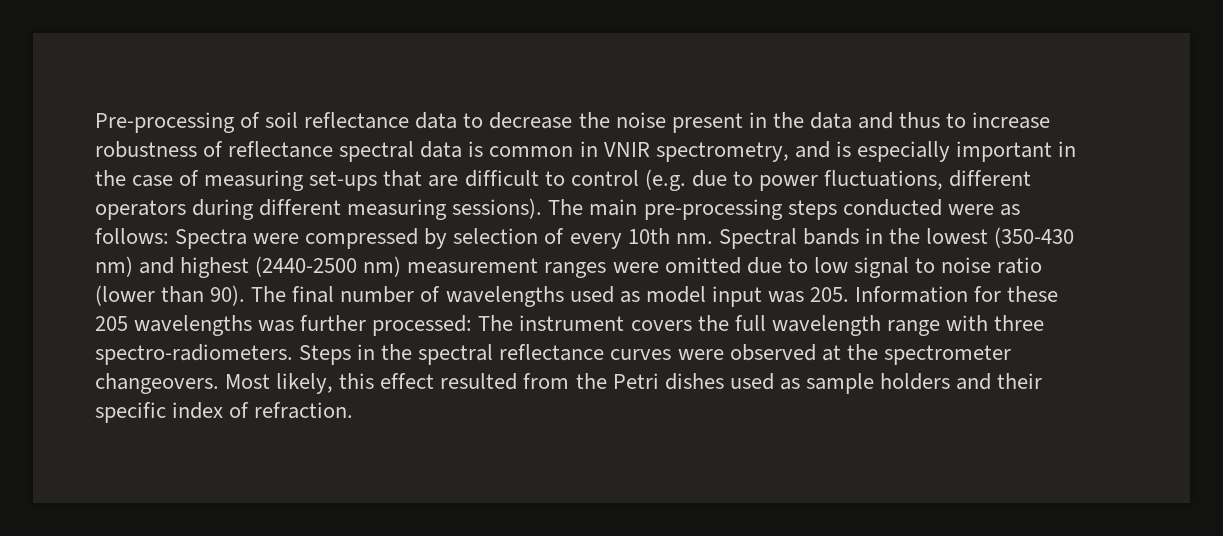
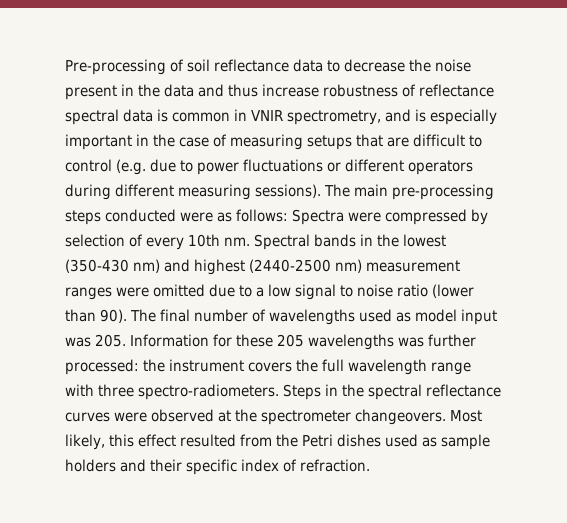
- Pre-processing of soil reflectance data to decrease the noise present in the data and thus to increase robustness of reflectance spectral data is common in VNIR spectrometry, and is especially important in the case of measuring set-ups that are difficult to control (e.g. due to power fluctuations, different operators during different measuring sessions).
+ Pre-processing of soil reflectance data to decrease the noise present in the data and thus increase robustness of reflectance spectral data is common in VNIR spectrometry, and is especially important in the case of measuring setups that are difficult to control (e.g. due to power fluctuations or different operators during different measuring sessions).
- Spectral bands in the lowest (350-430 nm) and highest (2440-2500 nm) measurement ranges were omitted due to low signal to noise ratio (lower than 90).
+ Spectral bands in the lowest (350-430 nm) and highest (2440-2500 nm) measurement ranges were omitted due to a low signal to noise ratio (lower than 90).
- The final number of wavelengths used as model input was 205. Information for these 205 wavelengths was further processed: The instrument covers the full wavelength range with three spectro-radiometers.
+ The final number of wavelengths used as model input was 205. Information for these 205 wavelengths was further processed: the instrument covers the full wavelength range with three spectro-radiometers.

